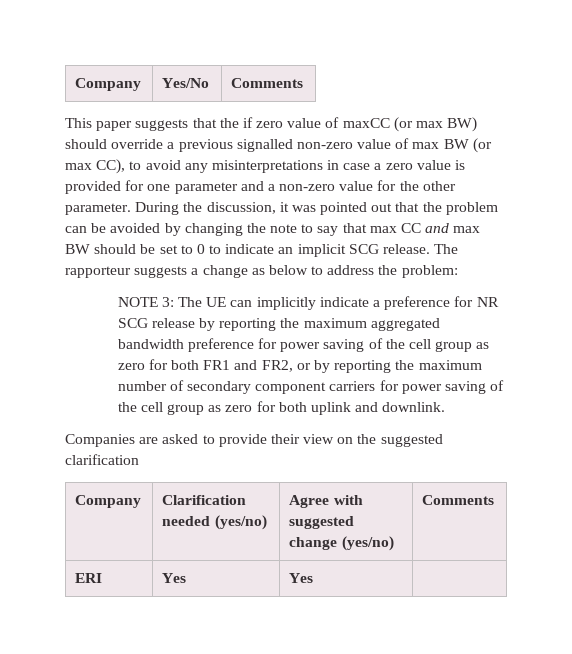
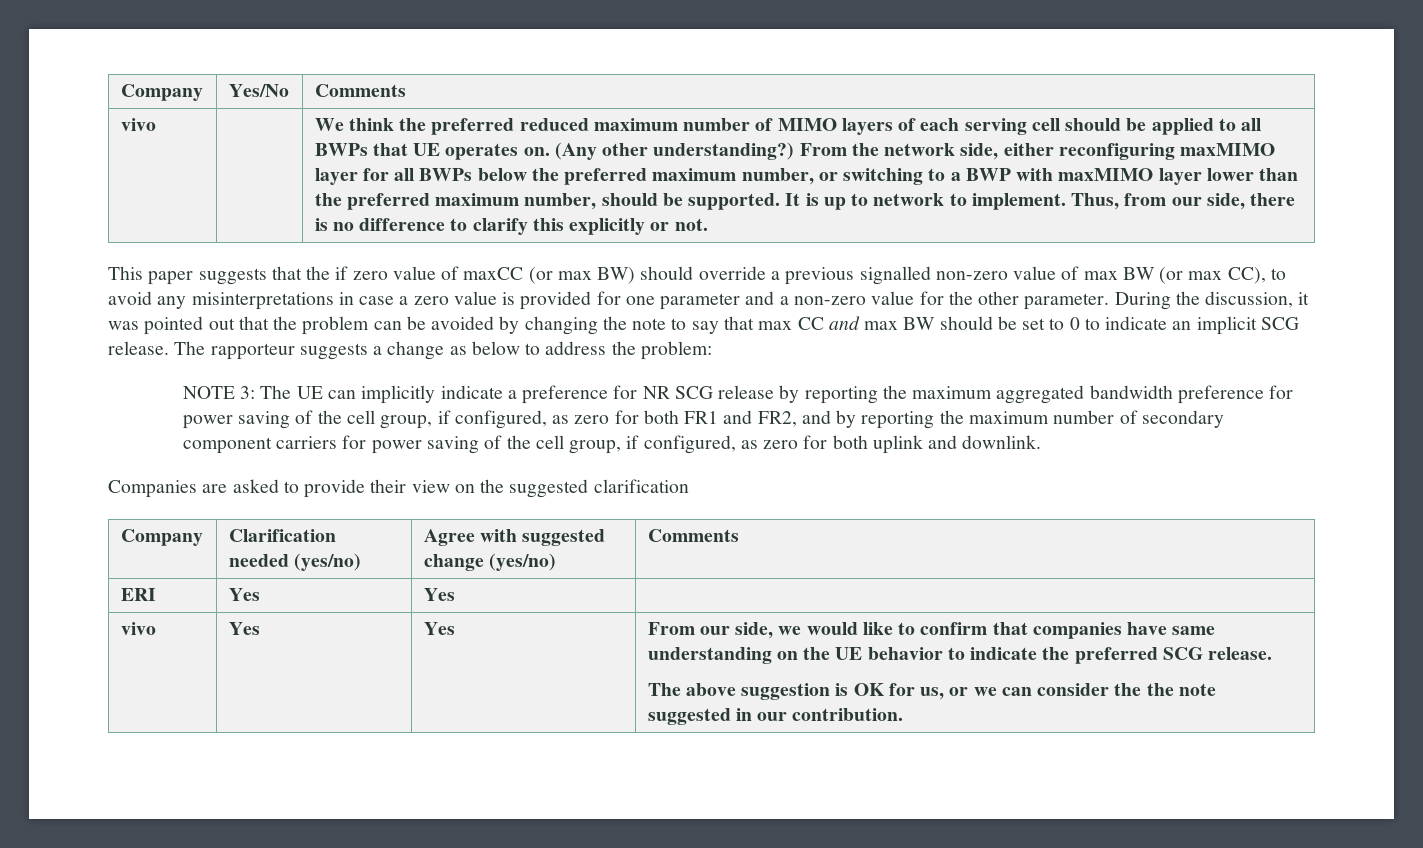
+ vivo | | We think the preferred reduced maximum number of MIMO layers of each serving cell should be applied to all BWPs that UE operates on. (Any other understanding?) From the network side, either reconfiguring maxMIMO layer for all BWPs below the preferred maximum number, or switching to a BWP with maxMIMO layer lower than the preferred maximum number, should be supported. It is up to network to implement. Thus, from our side, there is no difference to clarify this explicitly or not.
- NOTE 3: The UE can implicitly indicate a preference for NR SCG release by reporting the maximum aggregated bandwidth preference for power saving of the cell group as zero for both FR1 and FR2, or by reporting the maximum number of secondary component carriers for power saving of the cell group as zero for both uplink and downlink.
+ NOTE 3: The UE can implicitly indicate a preference for NR SCG release by reporting the maximum aggregated bandwidth preference for power saving of the cell group, if configured, as zero for both FR1 and FR2, and by reporting the maximum number of secondary component carriers for power saving of the cell group, if configured, as zero for both uplink and downlink.
+ vivo | Yes | Yes | From our side, we would like to confirm that companies have same understanding on the UE behavior to indicate the preferred SCG release.
+ The above suggestion is OK for us, or we can consider the the note suggested in our contribution.

